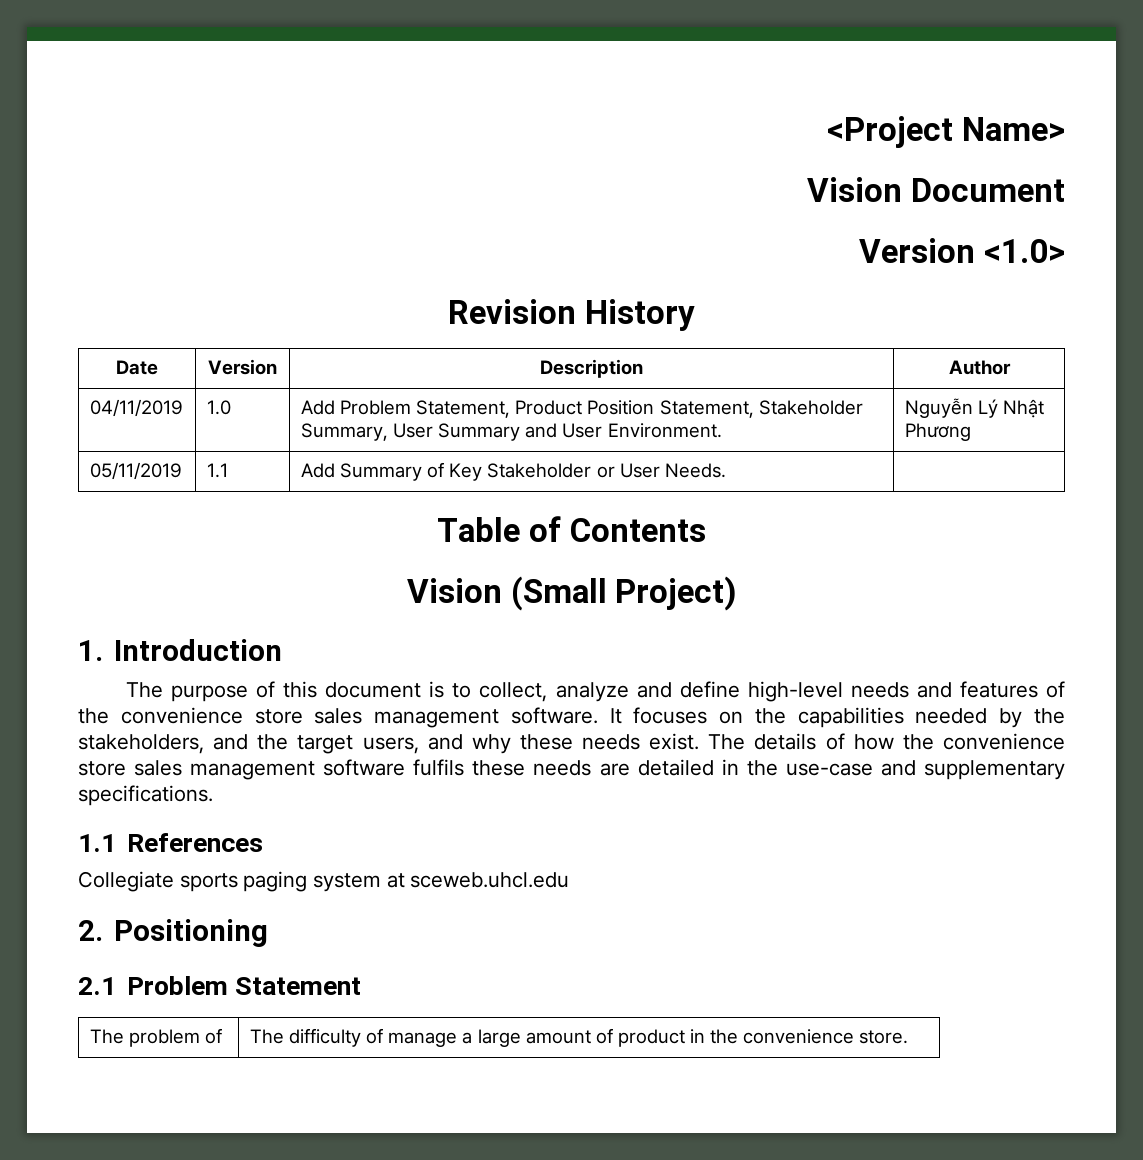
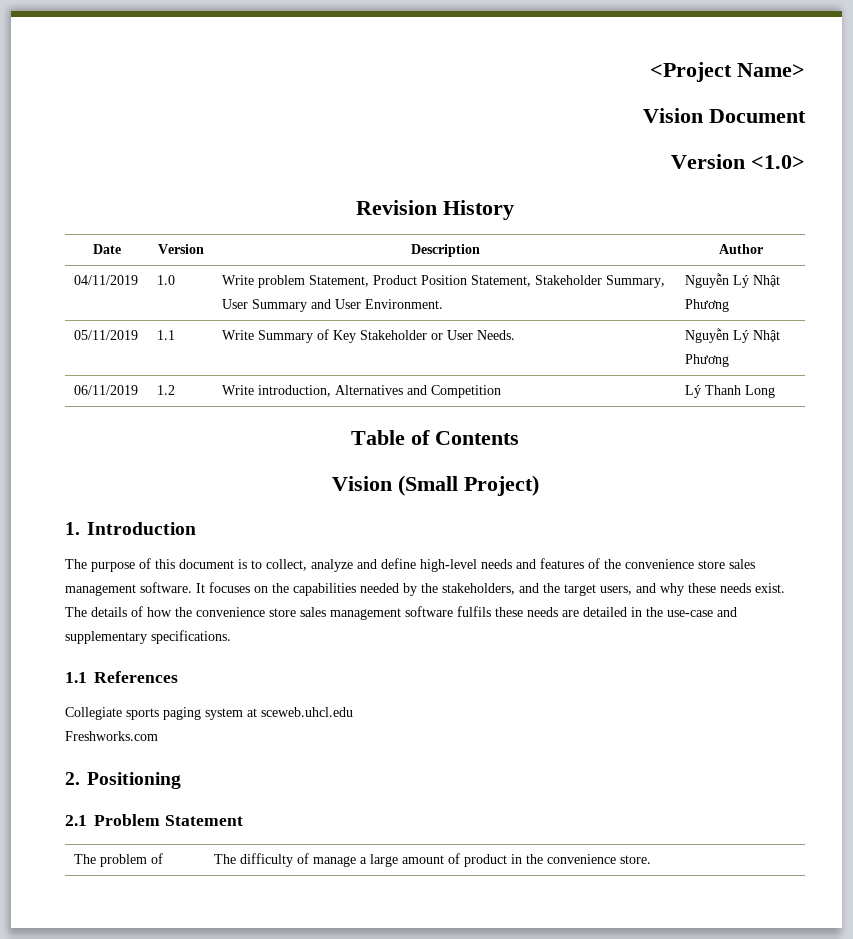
- 04/11/2019 | 1.0 | Add Problem Statement, Product Position Statement, Stakeholder Summary, User Summary and User Environment. | Nguyễn Lý Nhật Phương
+ 04/11/2019 | 1.0 | Write problem Statement, Product Position Statement, Stakeholder Summary, User Summary and User Environment. | Nguyễn Lý Nhật Phương
- 05/11/2019 | 1.1 | Add Summary of Key Stakeholder or User Needs. |
+ 05/11/2019 | 1.1 | Write Summary of Key Stakeholder or User Needs. | Nguyễn Lý Nhật Phương
+ 06/11/2019 | 1.2 | Write introduction, Alternatives and Competition | Lý Thanh Long
+ Freshworks.com

